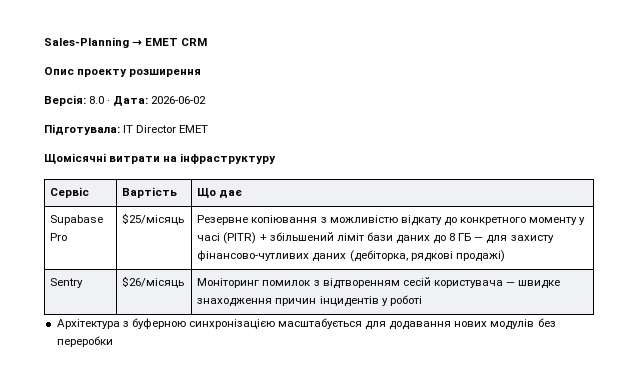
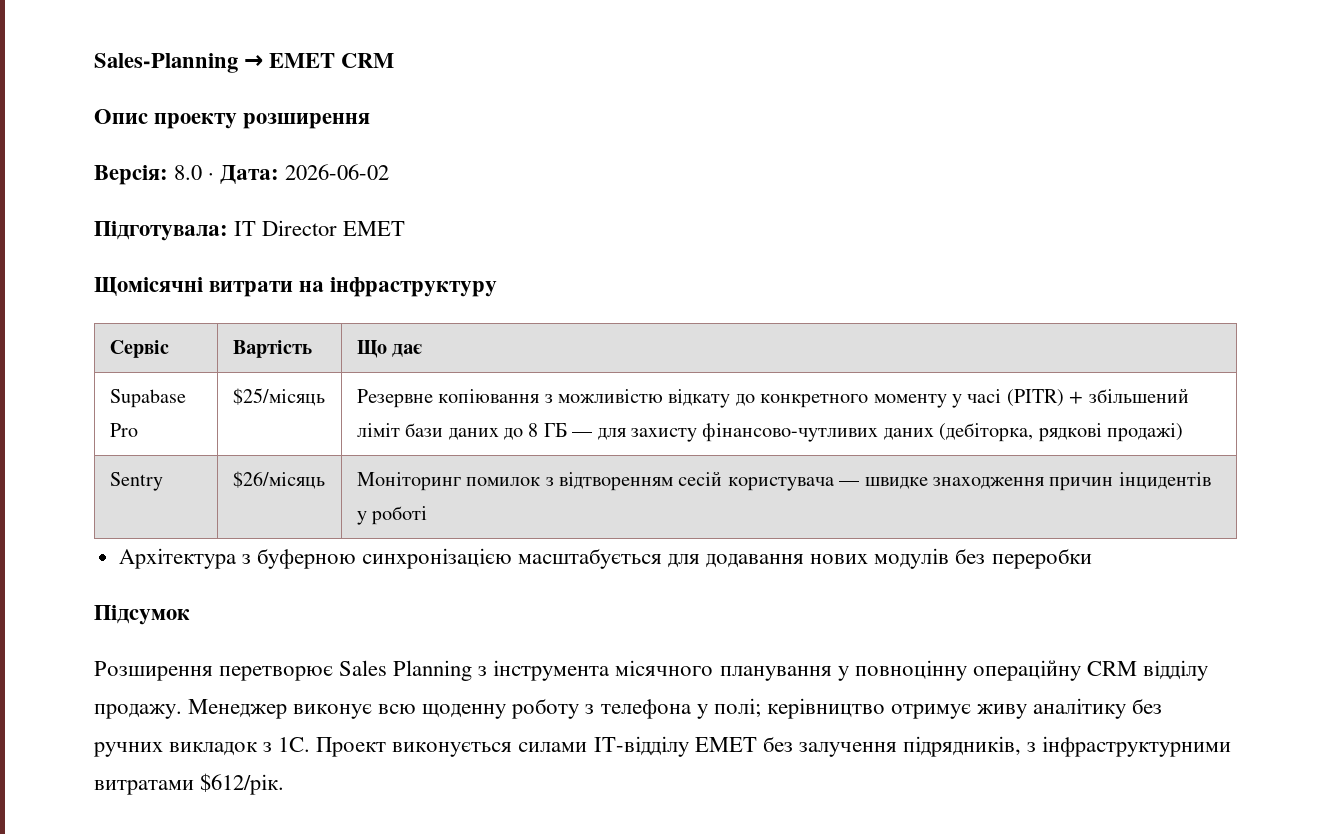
+ Підсумок
+ Розширення перетворює Sales Planning з інструмента місячного планування у повноцінну операційну CRM відділу продажу. Менеджер виконує всю щоденну роботу з телефона у полі; керівництво отримує живу аналітику без ручних викладок з 1С. Проект виконується силами IT-відділу EMET без залучення підрядників, з інфраструктурними витратами $612/рік.

